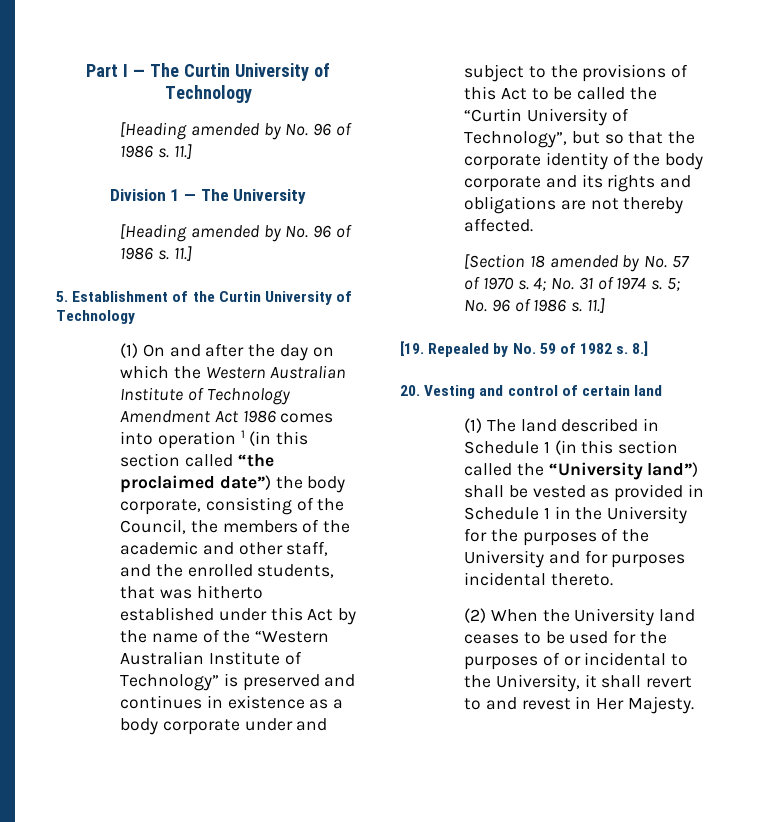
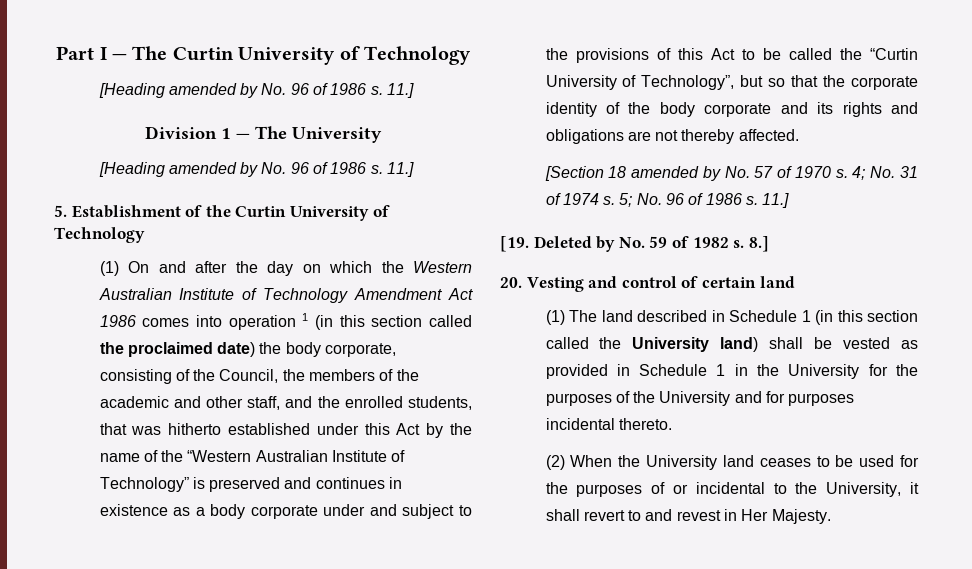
- (1) On and after the day on which the Western Australian Institute of Technology Amendment Act 1986 comes into operation 1 (in this section called “the proclaimed date”) the body corporate, consisting of the Council, the members of the academic and other staff, and the enrolled students, that was hitherto established under this Act by the name of the “Western Australian Institute of Technology” is preserved and continues in existence as a body corporate under and subject to the provisions of this Act to be called the “Curtin University of Technology”, but so that the corporate identity of the body corporate and its rights and obligations are not thereby affected.
+ (1) On and after the day on which the Western Australian Institute of Technology Amendment Act 1986 comes into operation 1 (in this section called the proclaimed date) the body corporate, consisting of the Council, the members of the academic and other staff, and the enrolled students, that was hitherto established under this Act by the name of the “Western Australian Institute of Technology” is preserved and continues in existence as a body corporate under and subject to the provisions of this Act to be called the “Curtin University of Technology”, but so that the corporate identity of the body corporate and its rights and obligations are not thereby affected.
- [19. Repealed by No. 59 of 1982 s.
+ [19. Deleted by No. 59 of 1982 s.
- (1) The land described in Schedule 1 (in this section called the “University land”) shall be vested as provided in Schedule 1 in the University for the purposes of the University and for purposes incidental thereto.
+ (1) The land described in Schedule 1 (in this section called the University land) shall be vested as provided in Schedule 1 in the University for the purposes of the University and for purposes incidental thereto.

